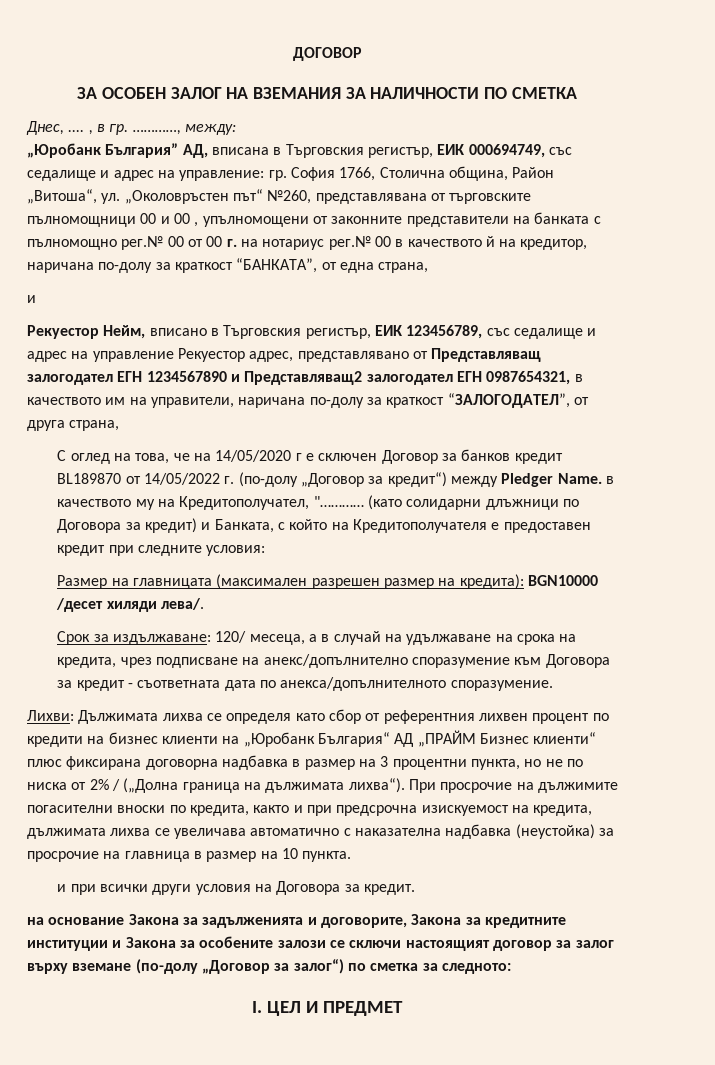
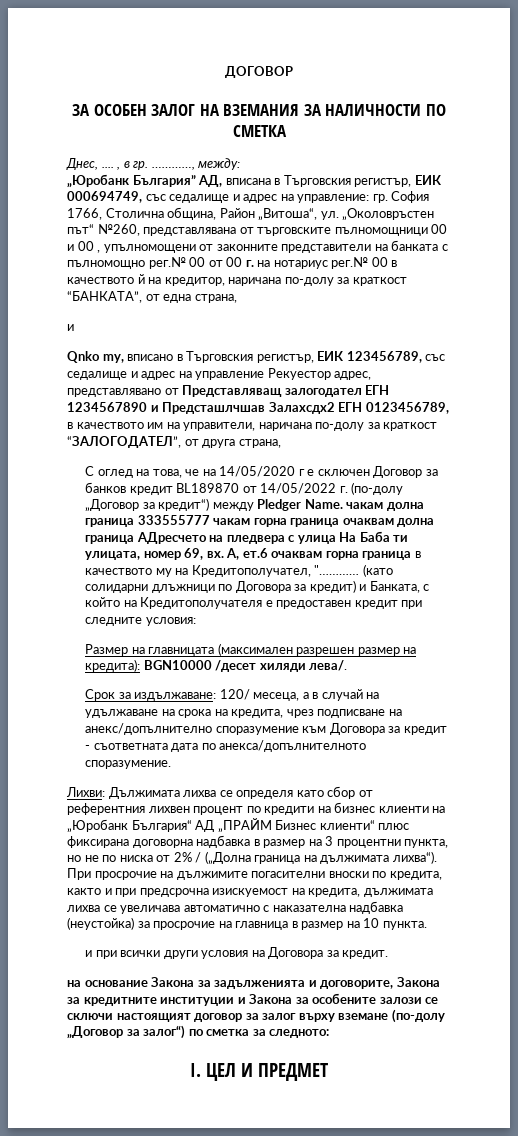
- Рекуестор Нейм, вписано в Търговския регистър, ЕИК 123456789, със седалище и адрес на управление Рекуестор адрес, представлявано от Представляващ залогодател ЕГН 1234567890 и Представляващ2 залогодател ЕГН 0987654321, в качеството им на управители, наричана по-долу за краткост “ЗАЛОГОДАТЕЛ”, от друга страна,
+ Qnko my, вписано в Търговския регистър, ЕИК 123456789, със седалище и адрес на управление Рекуестор адрес, представлявано от Представляващ залогодател ЕГН 1234567890 и Предсташлчшав Залахсдх2 ЕГН 0123456789, в качеството им на управители, наричана по-долу за краткост “ЗАЛОГОДАТЕЛ”, от друга страна,
- С оглед на това, че на 14/05/2020 г е сключен Договор за банков кредит BL189870 oт 14/05/2022 г. (по-долу „Договор за кредит“) между Pledger Name. в качеството му на Кредитополучател, "…………
+ С оглед на това, че на 14/05/2020 г е сключен Договор за банков кредит BL189870 oт 14/05/2022 г. (по-долу „Договор за кредит“) между Pledger Name. чакам долна граница 333555777 чакам горна граница oчаквам долна граница АДресчето на пледвера с улица На Баба ти улицата, номер 69, вх. А, ет.6 очаквам горна граница в качеството му на Кредитополучател, "…………

